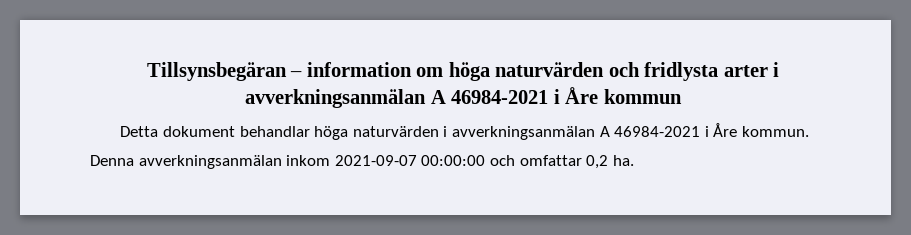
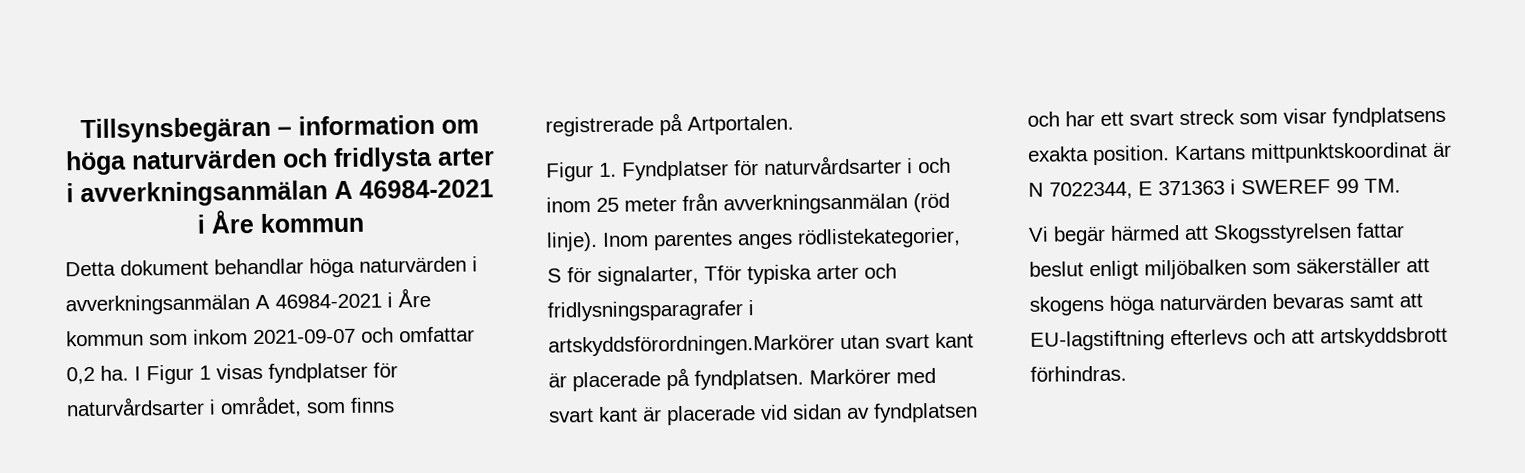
- Detta dokument behandlar höga naturvärden i avverkningsanmälan A 46984-2021 i Åre kommun. Denna avverkningsanmälan inkom 2021-09-07 00:00:00 och omfattar 0,2 ha.
+ Detta dokument behandlar höga naturvärden i avverkningsanmälan A 46984-2021 i Åre kommun som inkom 2021-09-07 och omfattar 0,2 ha.
+ I Figur 1 visas fyndplatser för naturvårdsarter i området, som finns registrerade på Artportalen.
+ Figur 1. Fyndplatser för naturvårdsarter i och inom 25 meter från avverkningsanmälan (röd linje). Inom parentes anges rödlistekategorier, S för signalarter, Tför typiska arter och fridlysningsparagrafer i artskyddsförordningen.Markörer utan svart kant är placerade på fyndplatsen. Markörer med svart kant är placerade vid sidan av fyndplatsen och har ett svart streck som visar fyndplatsens exakta position. Kartans mittpunktskoordinat är N 7022344, E 371363 i SWEREF 99 TM.
+ Vi begär härmed att Skogsstyrelsen fattar beslut enligt miljöbalken som säkerställer att skogens höga naturvärden bevaras samt att EU-lagstiftning efterlevs och att artskyddsbrott förhindras.

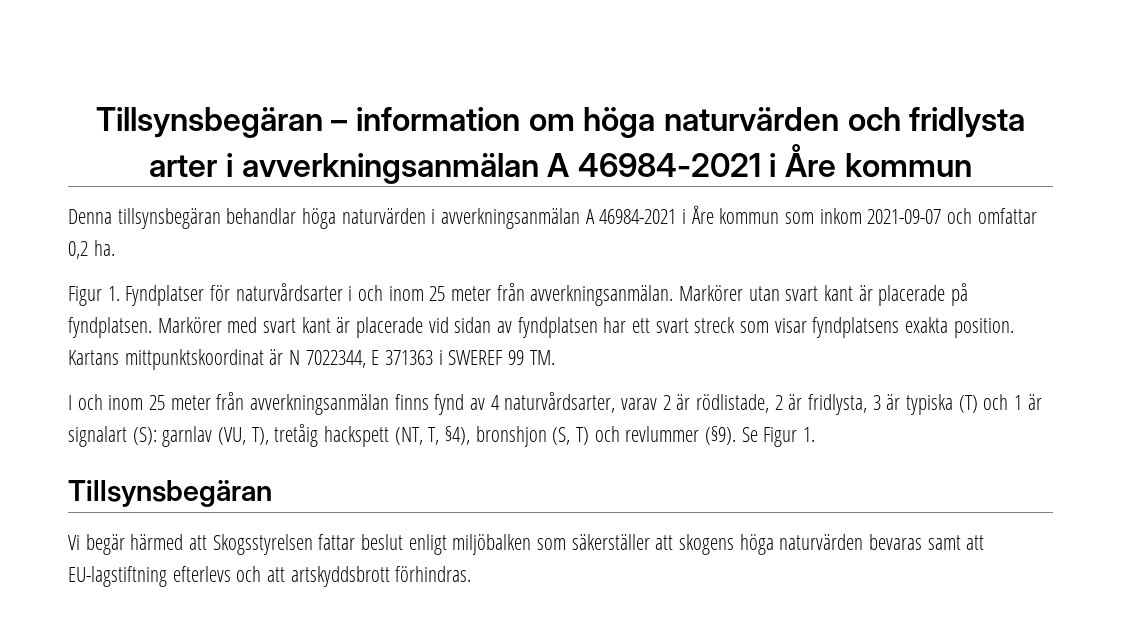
- Detta dokument behandlar höga naturvärden i avverkningsanmälan A 46984-2021 i Åre kommun som inkom 2021-09-07 och omfattar 0,2 ha. I Figur 1 visas fyndplatser för naturvårdsarter i området, som finns registrerade på Artportalen.
+ Denna tillsynsbegäran behandlar höga naturvärden i avverkningsanmälan A 46984-2021 i Åre kommun som inkom 2021-09-07 och omfattar 0,2 ha.
- Figur 1. Fyndplatser för naturvårdsarter i och inom 25 meter från avverkningsanmälan (röd linje). Inom parentes anges rödlistekategorier, S för signalarter, Tför typiska arter och fridlysningsparagrafer i artskyddsförordningen.Markörer utan svart kant är placerade på fyndplatsen.
+ Figur 1. Fyndplatser för naturvårdsarter i och inom 25 meter från avverkningsanmälan. Markörer utan svart kant är placerade på fyndplatsen.
- Markörer med svart kant är placerade vid sidan av fyndplatsen och har ett svart streck som visar fyndplatsens exakta position.
+ Markörer med svart kant är placerade vid sidan av fyndplatsen har ett svart streck som visar fyndplatsens exakta position.
+ I och inom 25 meter från avverkningsanmälan finns fynd av 4 naturvårdsarter, varav 2 är rödlistade, 2 är fridlysta, 3 är typiska (T) och 1 är signalart (S): garnlav (VU, T), tretåig hackspett (NT, T, §4), bronshjon (S, T) och revlummer (§9). Se Figur 1.
+ Tillsynsbegäran

